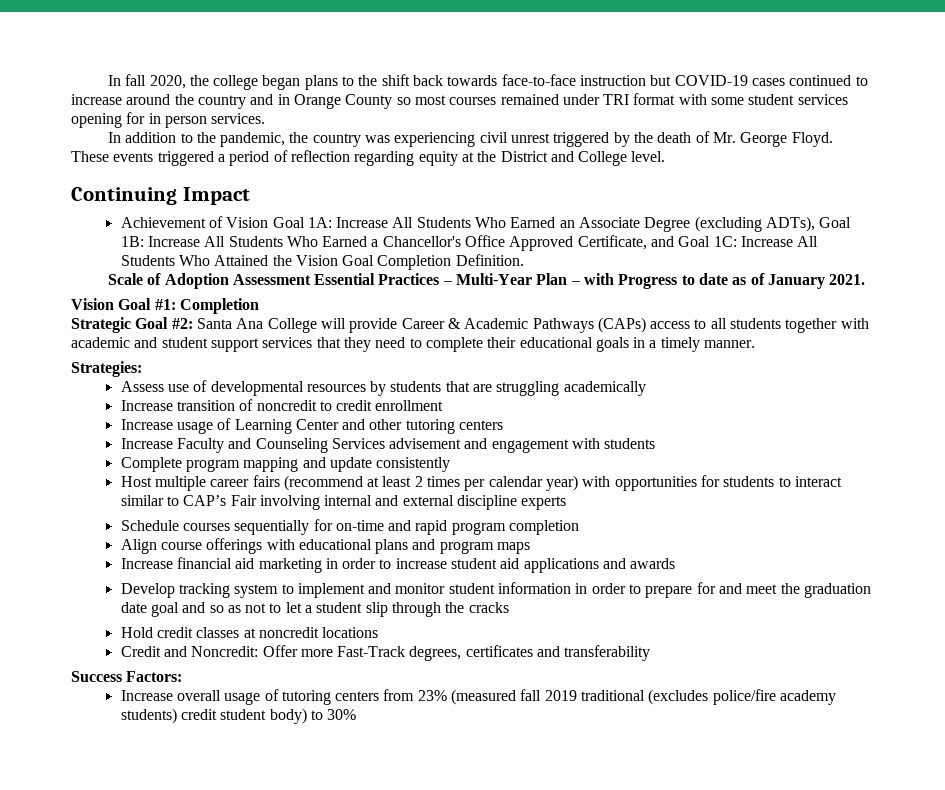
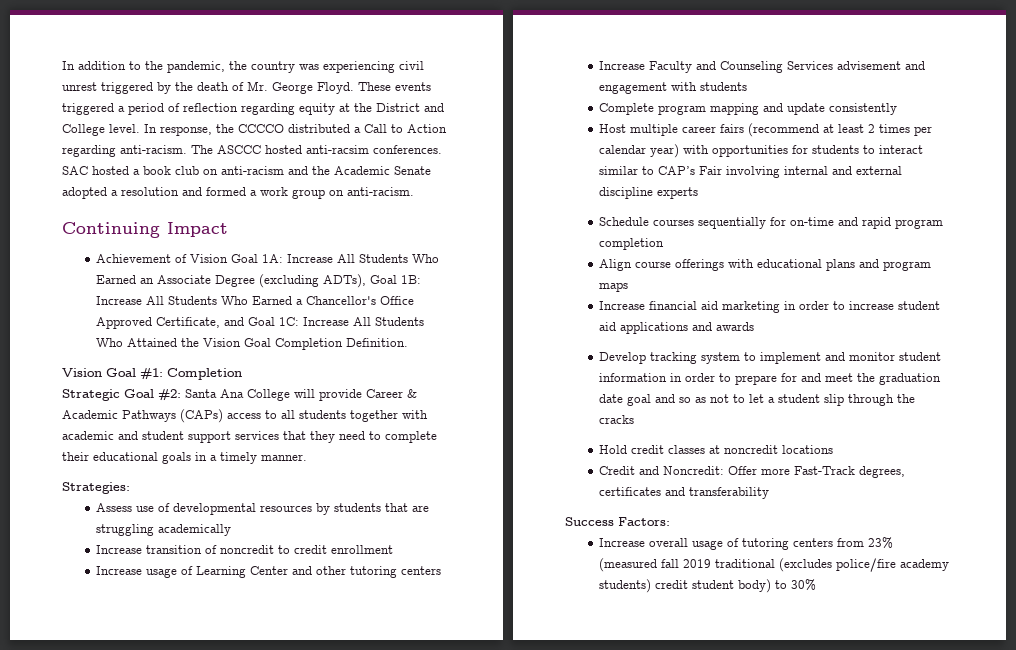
- In fall 2020, the college began plans to the shift back towards face-to-face instruction but COVID-19 cases continued to increase around the country and in Orange County so most courses remained under TRI format with some student services opening for in person services.
+ In response, the CCCCO distributed a Call to Action regarding anti-racism. The ASCCC hosted anti-racsim conferences. SAC hosted a book club on anti-racism and the Academic Senate adopted a resolution and formed a work group on anti-racism.
- Scale of Adoption Assessment Essential Practices – Multi-Year Plan – with Progress to date as of January 2021.

